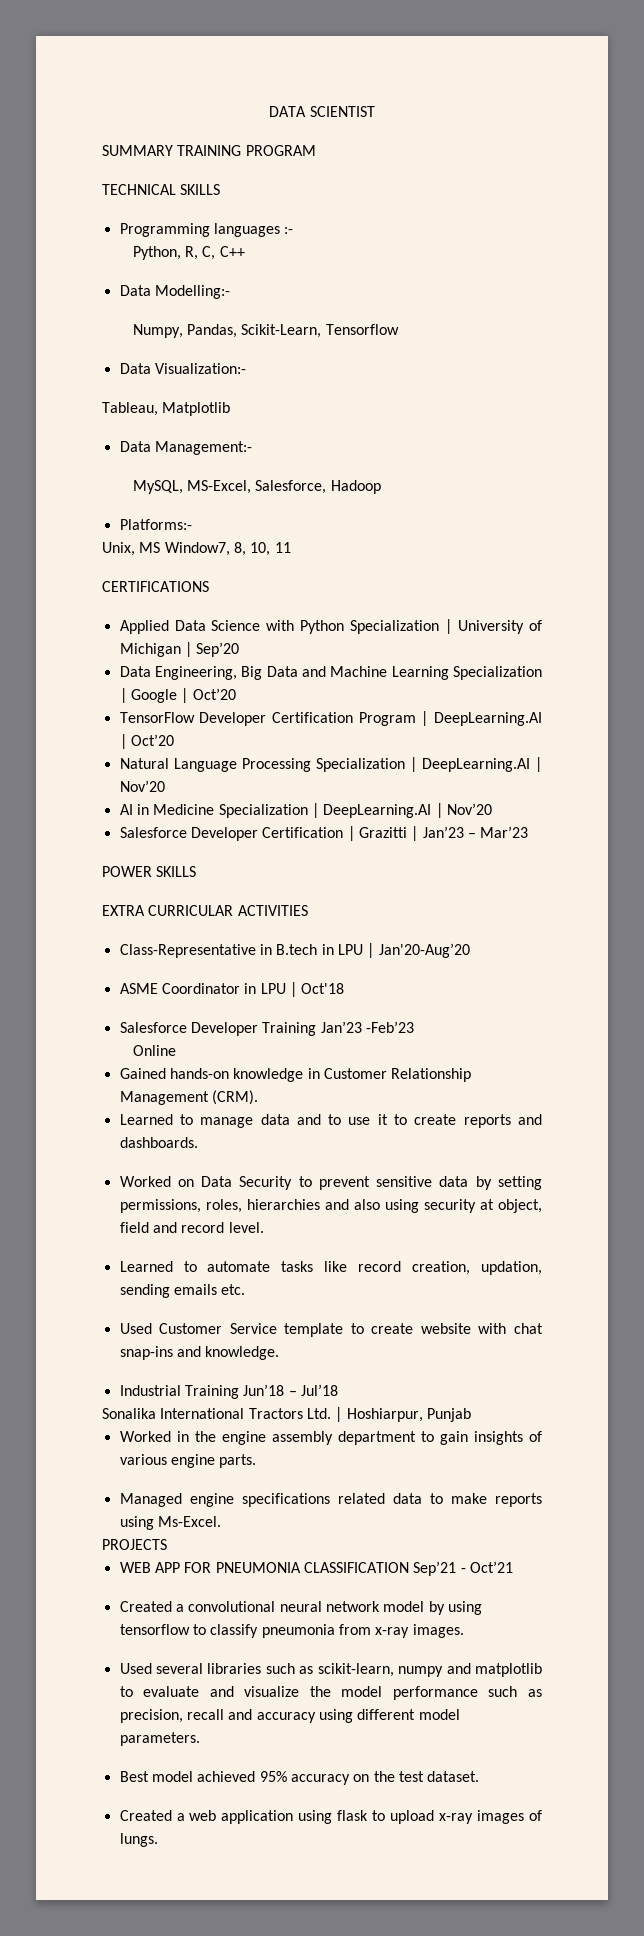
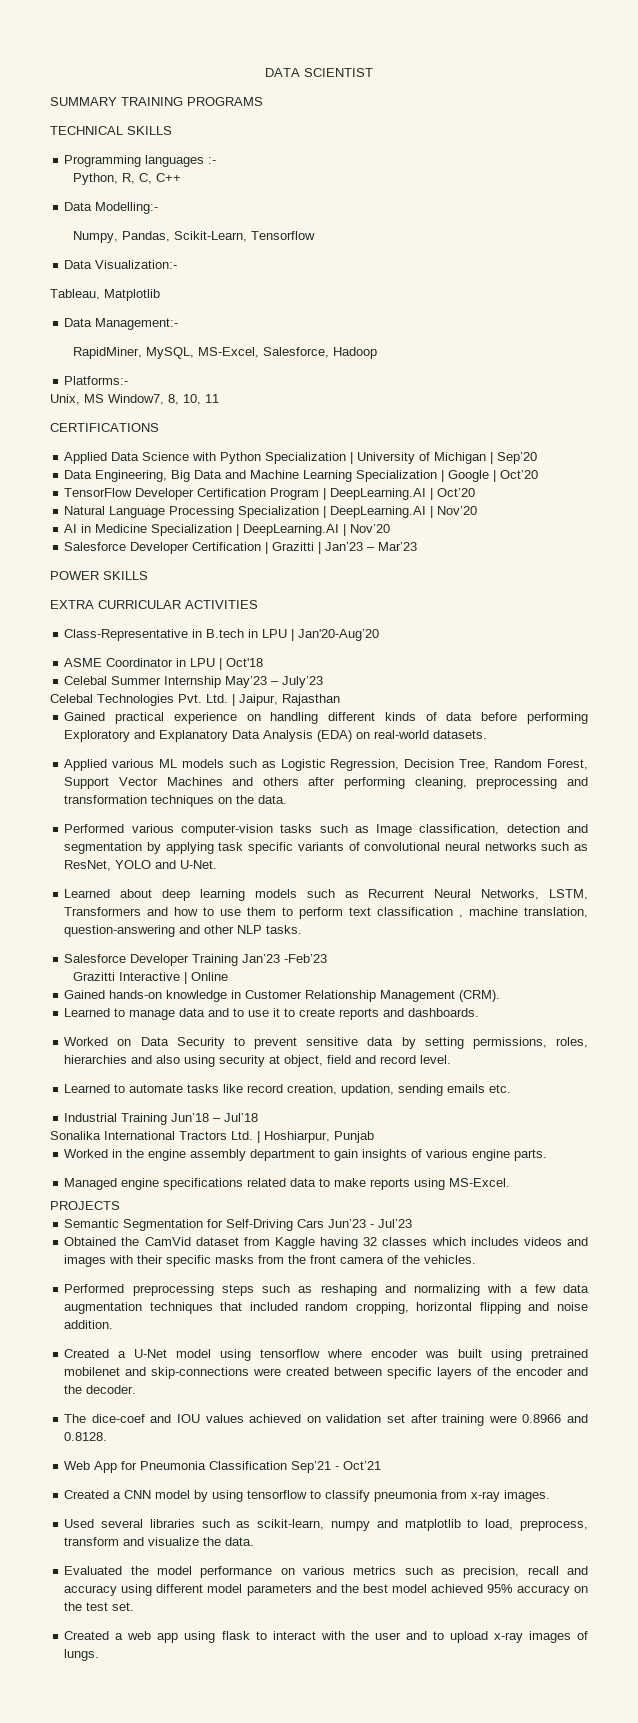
- SUMMARY TRAINING PROGRAM
+ SUMMARY TRAINING PROGRAMS
- MySQL, MS-Excel, Salesforce, Hadoop
+ RapidMiner, MySQL, MS-Excel, Salesforce, Hadoop
+ Celebal Summer Internship May’23 – July’23
+ Celebal Technologies Pvt. Ltd. | Jaipur, Rajasthan
+ Gained practical experience on handling different kinds of data before performing Exploratory and Explanatory Data Analysis (EDA) on real-world datasets.
+ Applied various ML models such as Logistic Regression, Decision Tree, Random Forest, Support Vector Machines and others after performing cleaning, preprocessing and transformation techniques on the data.
+ Performed various computer-vision tasks such as Image classification, detection and segmentation by applying task specific variants of convolutional neural networks such as ResNet, YOLO and U-Net.
+ Learned about deep learning models such as Recurrent Neural Networks, LSTM, Transformers and how to use them to perform text classification , machine translation, question-answering and other NLP tasks.
- Online
+ Grazitti Interactive | Online
- Used Customer Service template to create website with chat snap-ins and knowledge.
- Managed engine specifications related data to make reports using Ms-Excel.
+ Managed engine specifications related data to make reports using MS-Excel.
- WEB APP FOR PNEUMONIA CLASSIFICATION Sep’21 - Oct’21
+ Semantic Segmentation for Self-Driving Cars Jun’23 - Jul’23
+ Obtained the CamVid dataset from Kaggle having 32 classes which includes videos and images with their specific masks from the front camera of the vehicles.
+ Performed preprocessing steps such as reshaping and normalizing with a few data augmentation techniques that included random cropping, horizontal flipping and noise addition.
+ Created a U-Net model using tensorflow where encoder was built using pretrained mobilenet and skip-connections were created between specific layers of the encoder and the decoder.
+ The dice-coef and IOU values achieved on validation set after training were 0.8966 and 0.8128.
+ Web App for Pneumonia Classification Sep’21 - Oct’21
- Created a convolutional neural network model by using tensorflow to classify pneumonia from x-ray images.
+ Created a CNN model by using tensorflow to classify pneumonia from x-ray images.
- Used several libraries such as scikit-learn, numpy and matplotlib to evaluate and visualize the model performance such as precision, recall and accuracy using different model parameters.
- Best model achieved 95% accuracy on the test dataset.
+ Used several libraries such as scikit-learn, numpy and matplotlib to load, preprocess, transform and visualize the data.
+ Evaluated the model performance on various metrics such as precision, recall and accuracy using different model parameters and the best model achieved 95% accuracy on the test set.
- Created a web application using flask to upload x-ray images of lungs.
+ Created a web app using flask to interact with the user and to upload x-ray images of lungs.

